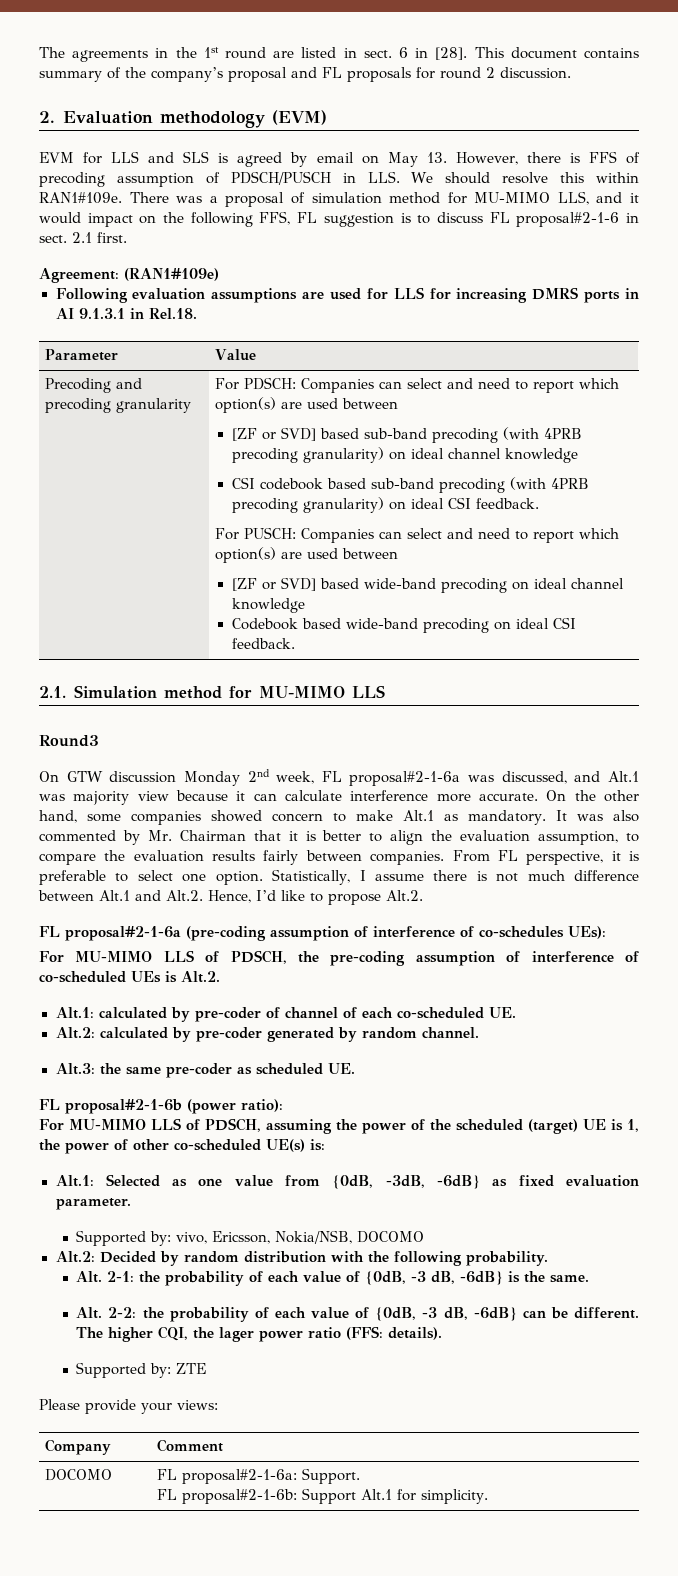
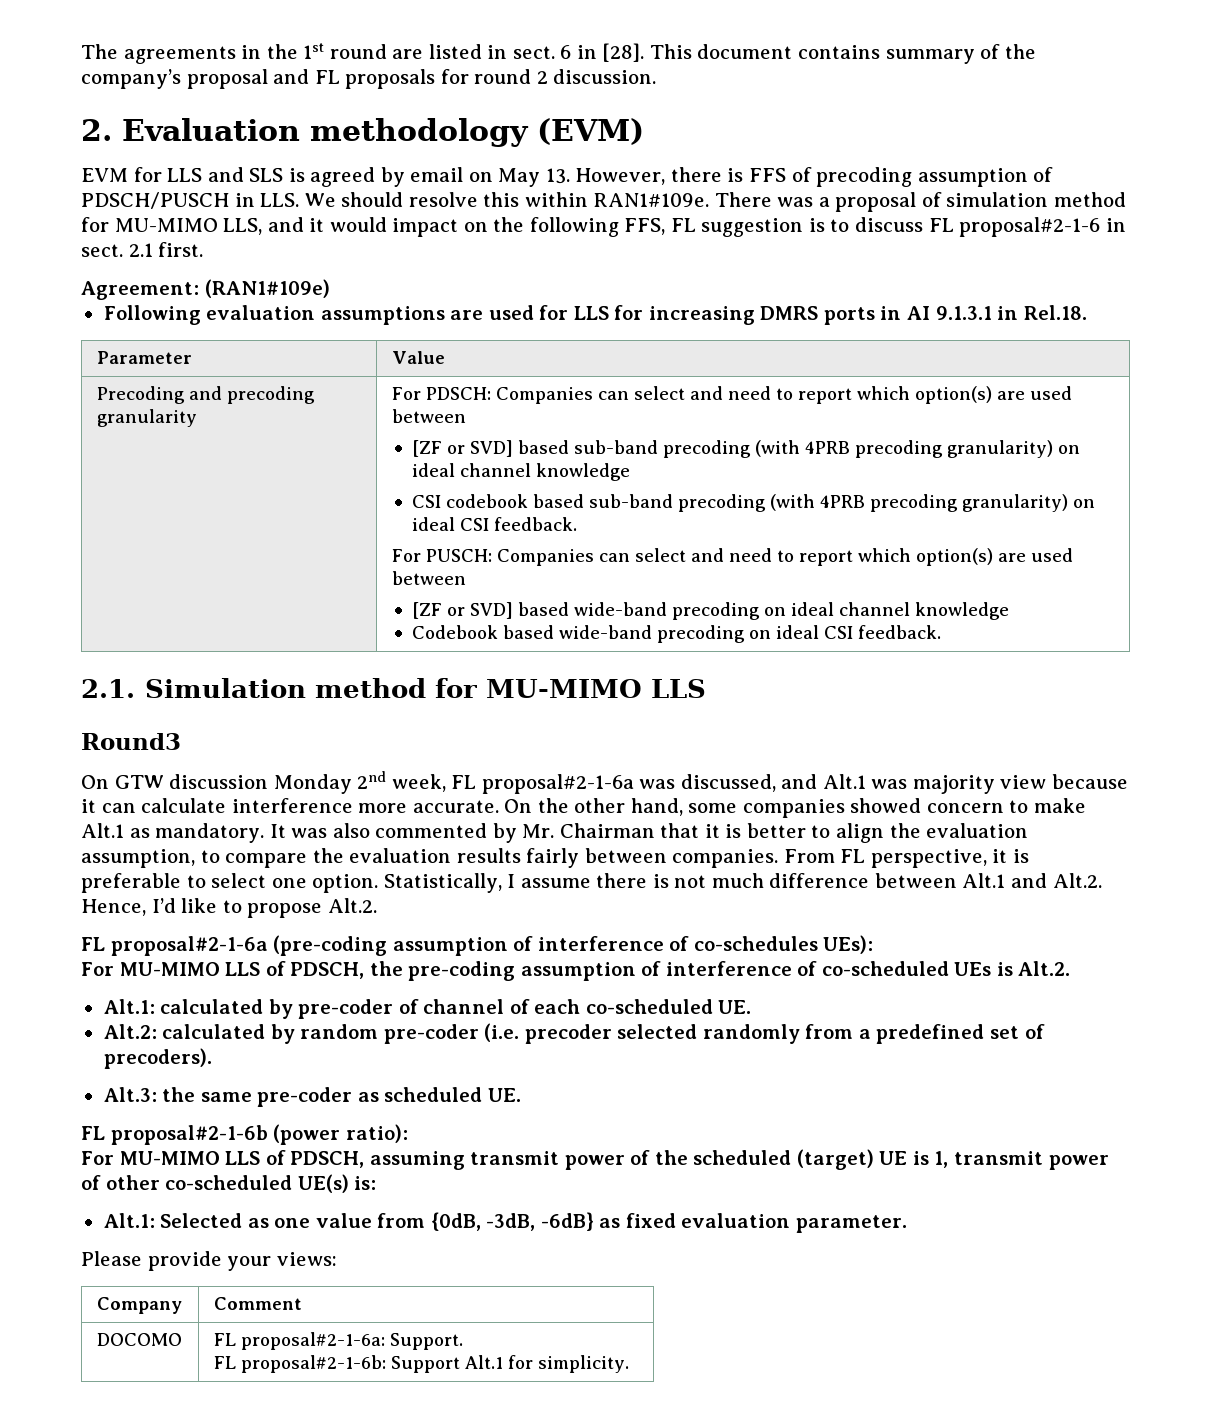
- Alt.2: calculated by pre-coder generated by random channel.
+ Alt.2: calculated by random pre-coder (i.e. precoder selected randomly from a predefined set of precoders).
- For MU-MIMO LLS of PDSCH, assuming the power of the scheduled (target) UE is 1, the power of other co-scheduled UE(s) is:
+ For MU-MIMO LLS of PDSCH, assuming transmit power of the scheduled (target) UE is 1, transmit power of other co-scheduled UE(s) is:
- Supported by: vivo, Ericsson, Nokia/NSB, DOCOMO
- Alt.2: Decided by random distribution with the following probability.
- Alt. 2-1: the probability of each value of {0dB, -3 dB, -6dB} is the same.
- Alt. 2-2: the probability of each value of {0dB, -3 dB, -6dB} can be different. The higher CQI, the lager power ratio (FFS: details).
- Supported by: ZTE

